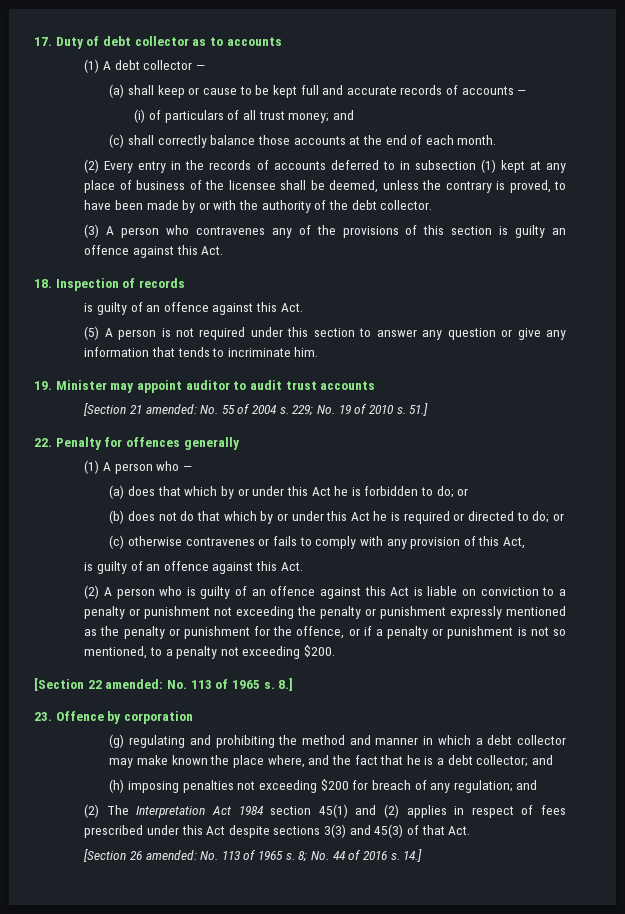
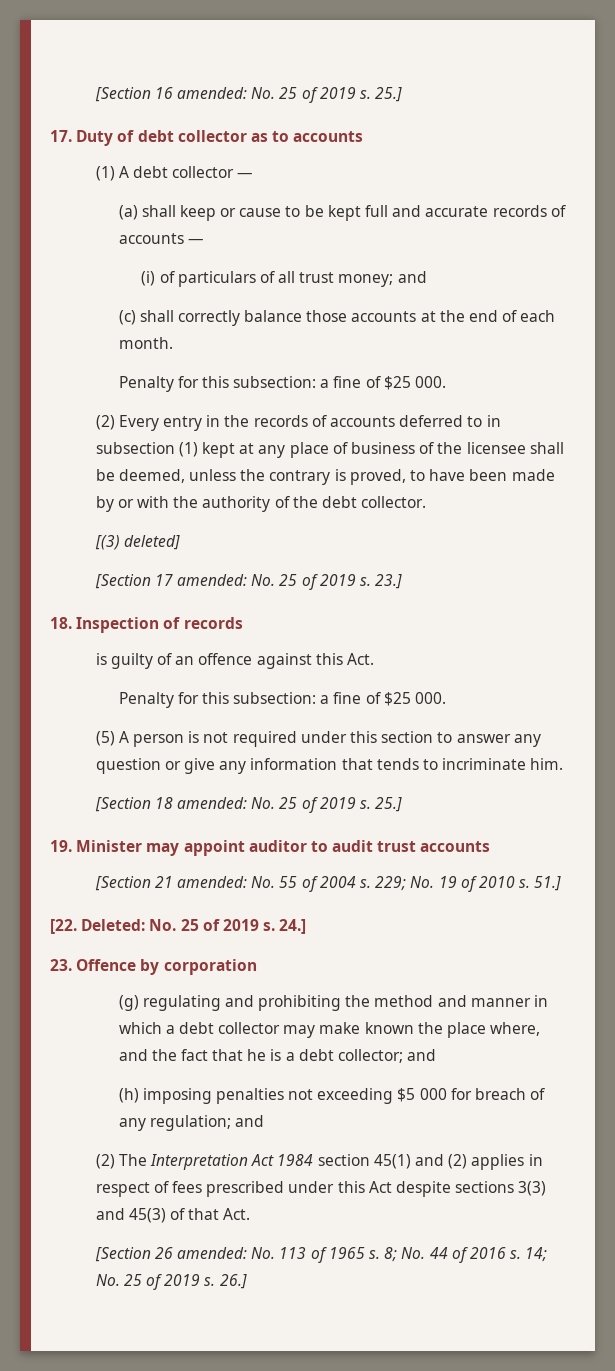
+ [Section 16 amended: No. 25 of 2019 s. 25.]
  (c) shall correctly balance those accounts at the end of each month.
+ Penalty for this subsection: a fine of $25 000.
- (3) A person who contravenes any of the provisions of this section is guilty an offence against this Act.
+ [(3) deleted]
+ [Section 17 amended: No. 25 of 2019 s. 23.]
  18. Inspection of records
  is guilty of an offence against this Act.
+ Penalty for this subsection: a fine of $25 000.
+ [Section 18 amended: No. 25 of 2019 s. 25.]
- 22. Penalty for offences generally
- (1) A person who —
- (a) does that which by or under this Act he is forbidden to do; or
- (b) does not do that which by or under this Act he is required or directed to do; or
- (c) otherwise contravenes or fails to comply with any provision of this Act,
- is guilty of an offence against this Act.
- (2) A person who is guilty of an offence against this Act is liable on conviction to a penalty or punishment not exceeding the penalty or punishment expressly mentioned as the penalty or punishment for the offence, or if a penalty or punishment is not so mentioned, to a penalty not exceeding $200.
- [Section 22 amended: No. 113 of 1965 s. 8.]
+ [22. Deleted: No. 25 of 2019 s. 24.]
- (h) imposing penalties not exceeding $200 for breach of any regulation; and
+ (h) imposing penalties not exceeding $5 000 for breach of any regulation; and
- 14.]
+ 14; No. 25 of 2019 s. 26.]

